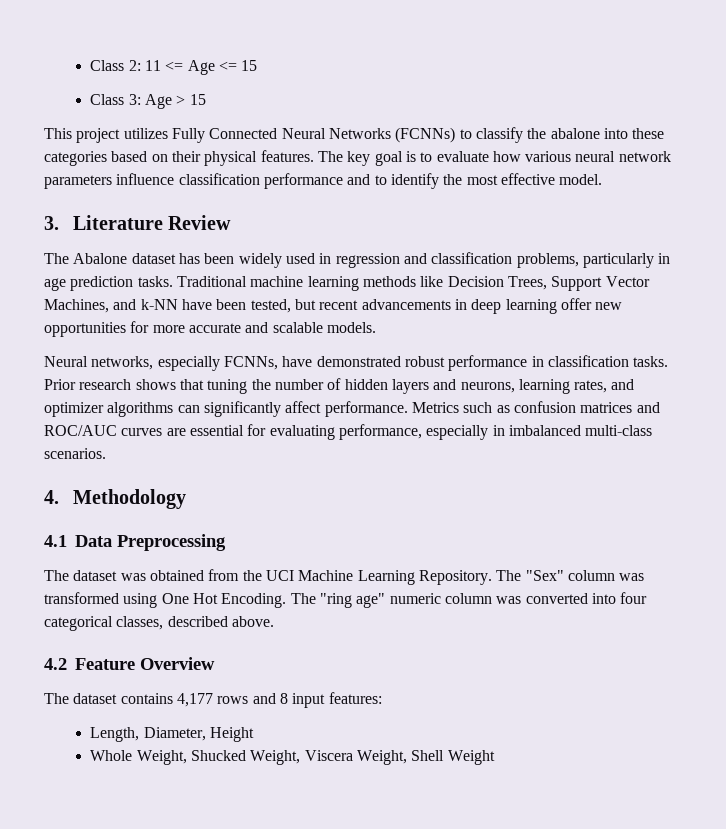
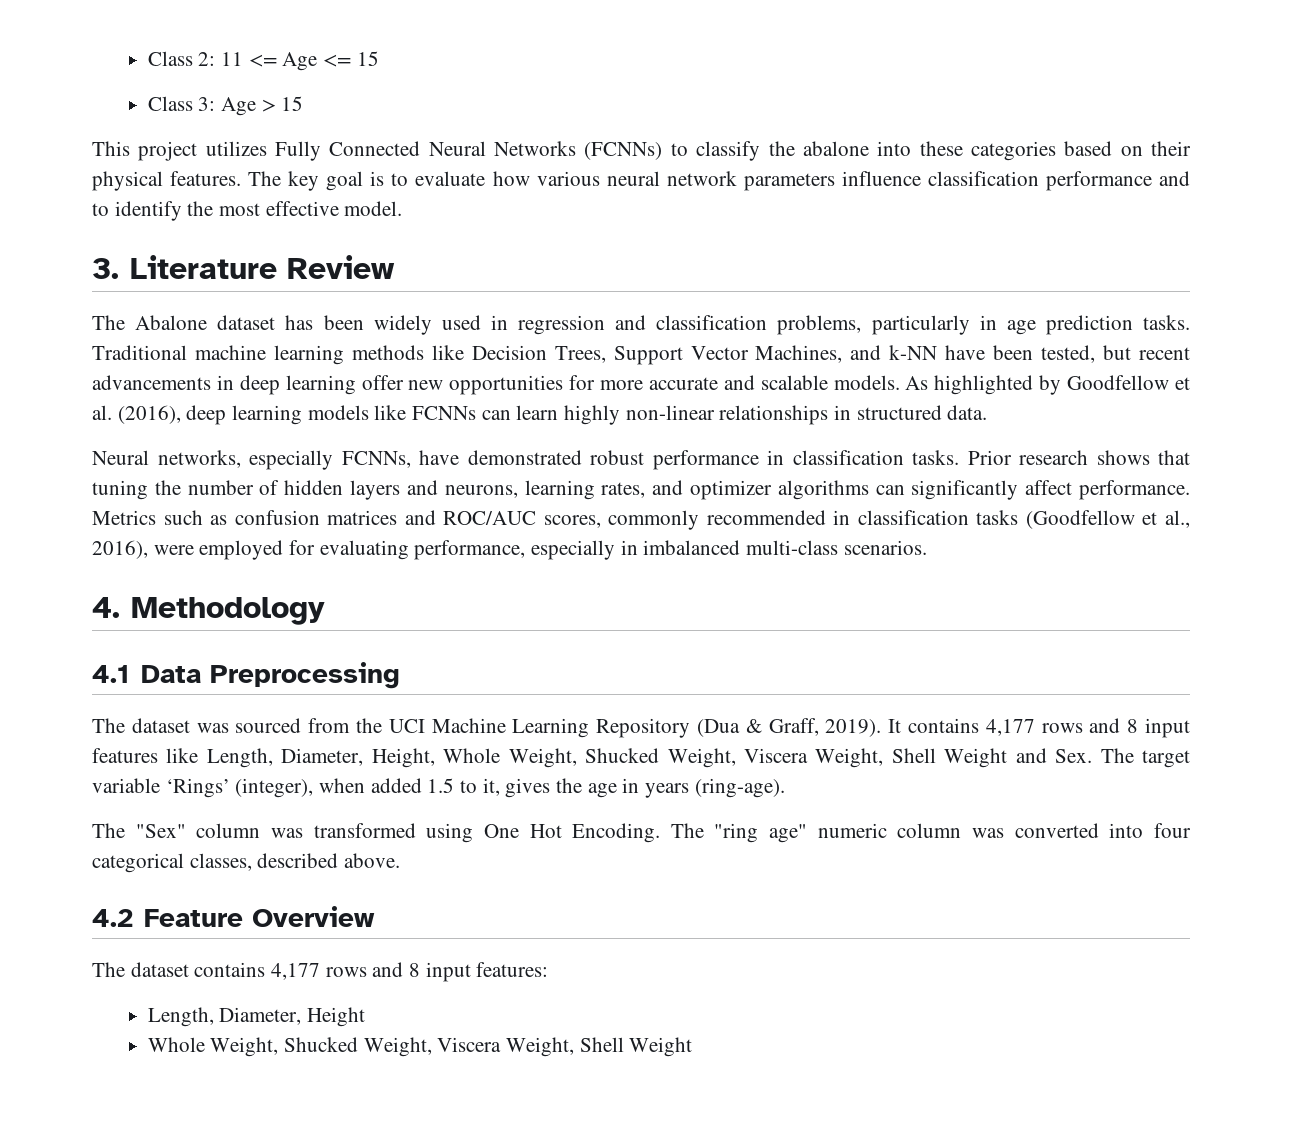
+ As highlighted by Goodfellow et al. (2016), deep learning models like FCNNs can learn highly non-linear relationships in structured data.
- Metrics such as confusion matrices and ROC/AUC curves are essential for evaluating performance, especially in imbalanced multi-class scenarios.
+ Metrics such as confusion matrices and ROC/AUC scores, commonly recommended in classification tasks (Goodfellow et al., 2016), were employed for evaluating performance, especially in imbalanced multi-class scenarios.
- The dataset was obtained from the UCI Machine Learning Repository. The "Sex" column was transformed using One Hot Encoding.
+ The dataset was sourced from the UCI Machine Learning Repository (Dua & Graff, 2019). It contains 4,177 rows and 8 input features like Length, Diameter, Height, Whole Weight, Shucked Weight, Viscera Weight, Shell Weight and Sex. The target variable ‘Rings’ (integer), when added 1.5 to it, gives the age in years (ring-age).
+ The "Sex" column was transformed using One Hot Encoding.

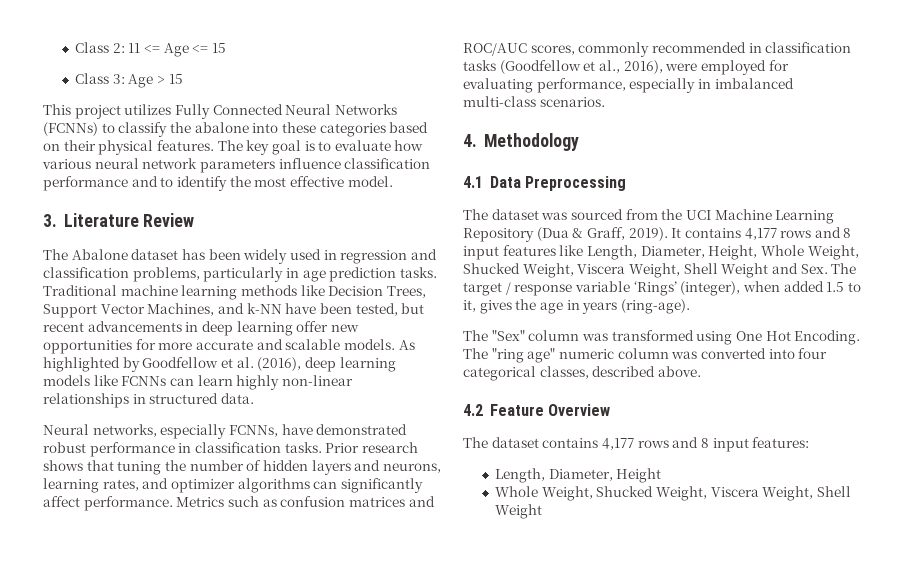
- It contains 4,177 rows and 8 input features like Length, Diameter, Height, Whole Weight, Shucked Weight, Viscera Weight, Shell Weight and Sex. The target variable ‘Rings’ (integer), when added 1.5 to it, gives the age in years (ring-age).
+ It contains 4,177 rows and 8 input features like Length, Diameter, Height, Whole Weight, Shucked Weight, Viscera Weight, Shell Weight and Sex. The target / response variable ‘Rings’ (integer), when added 1.5 to it, gives the age in years (ring-age).

